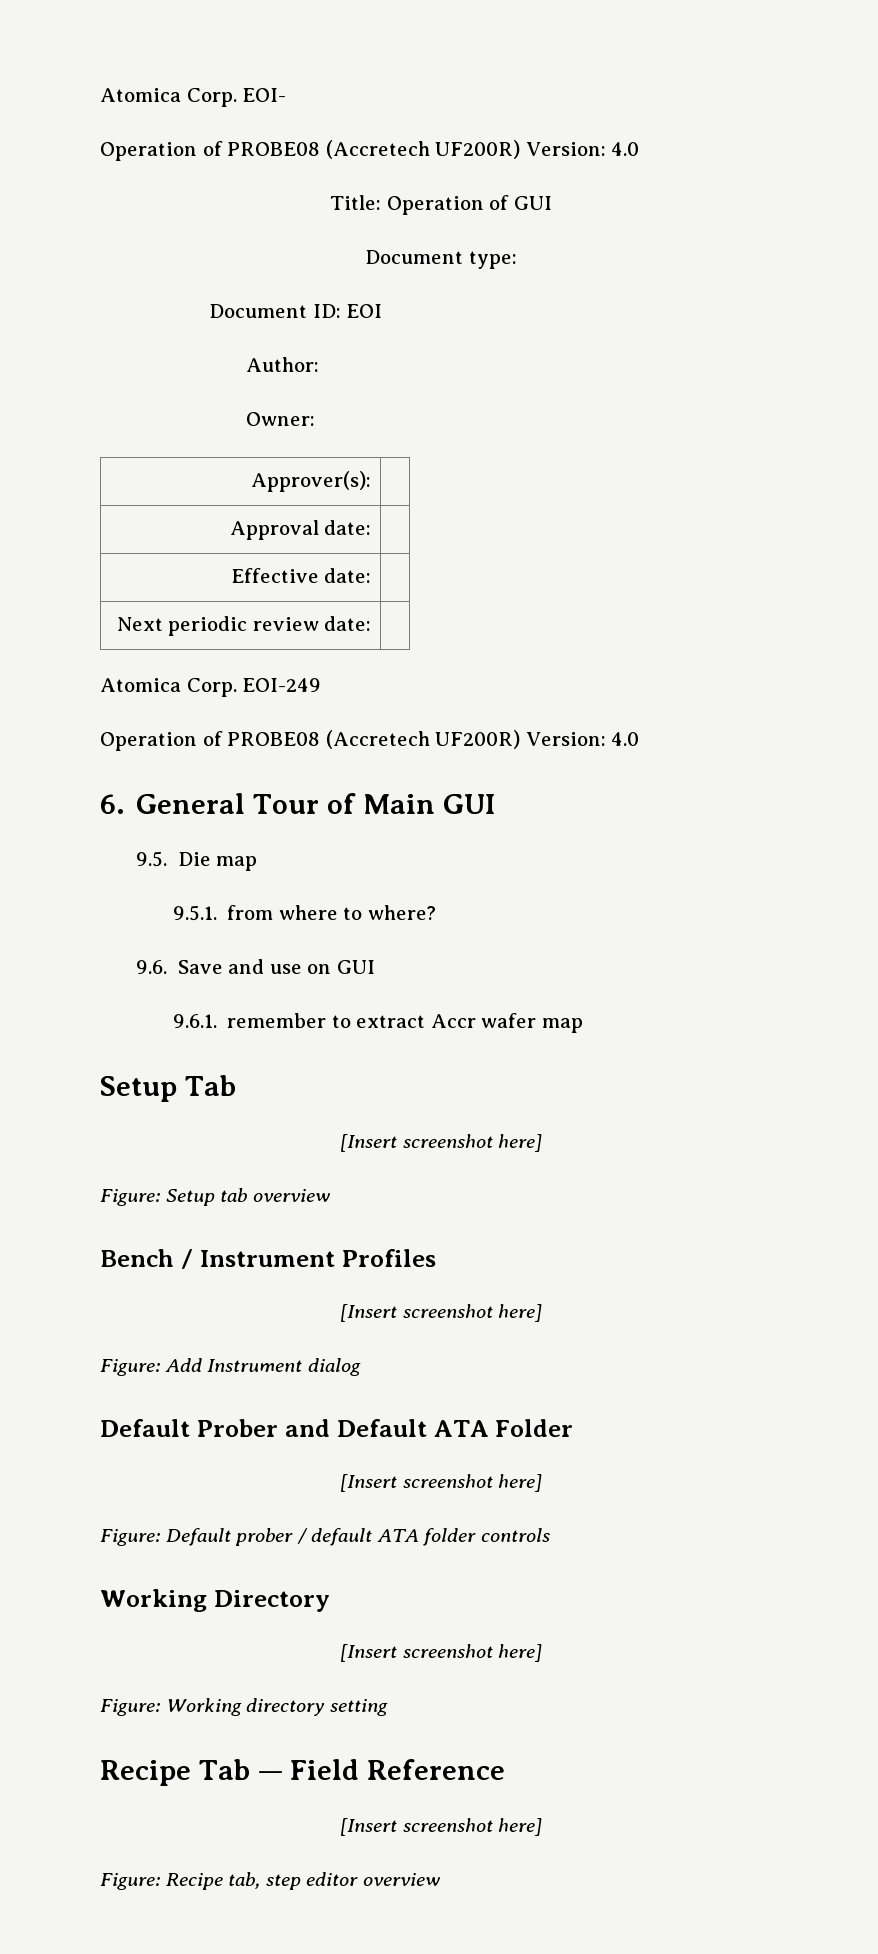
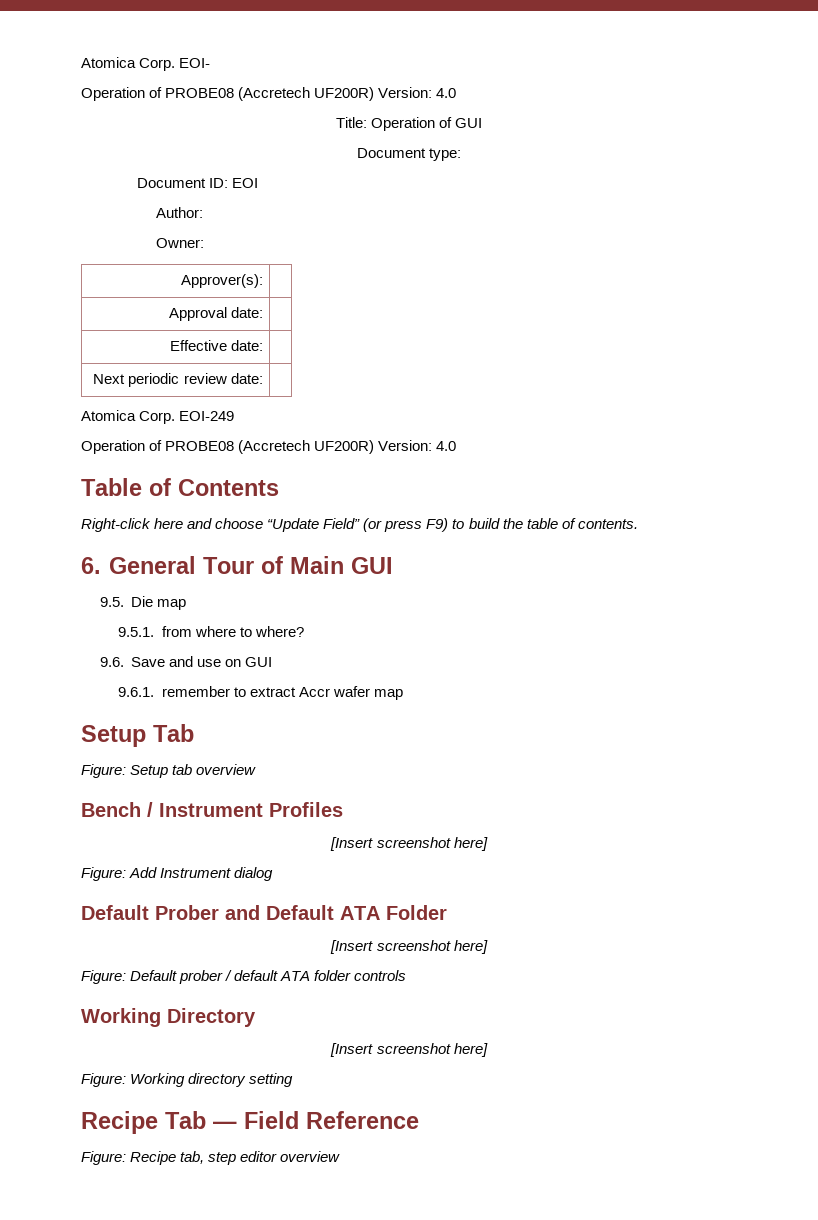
+ Table of Contents
+ Right-click here and choose “Update Field” (or press F9) to build the table of contents.
  Setup Tab
- [Insert screenshot here]
  Recipe Tab — Field Reference
- [Insert screenshot here]

